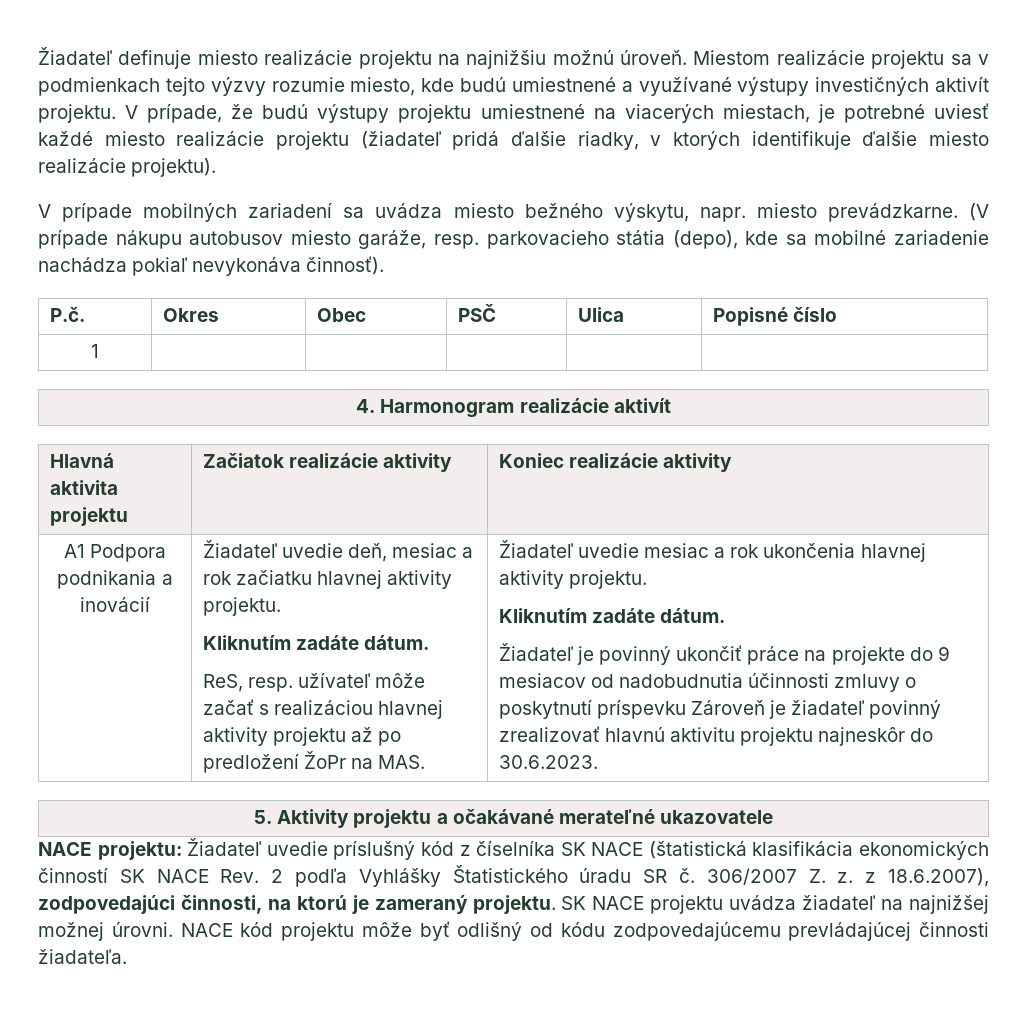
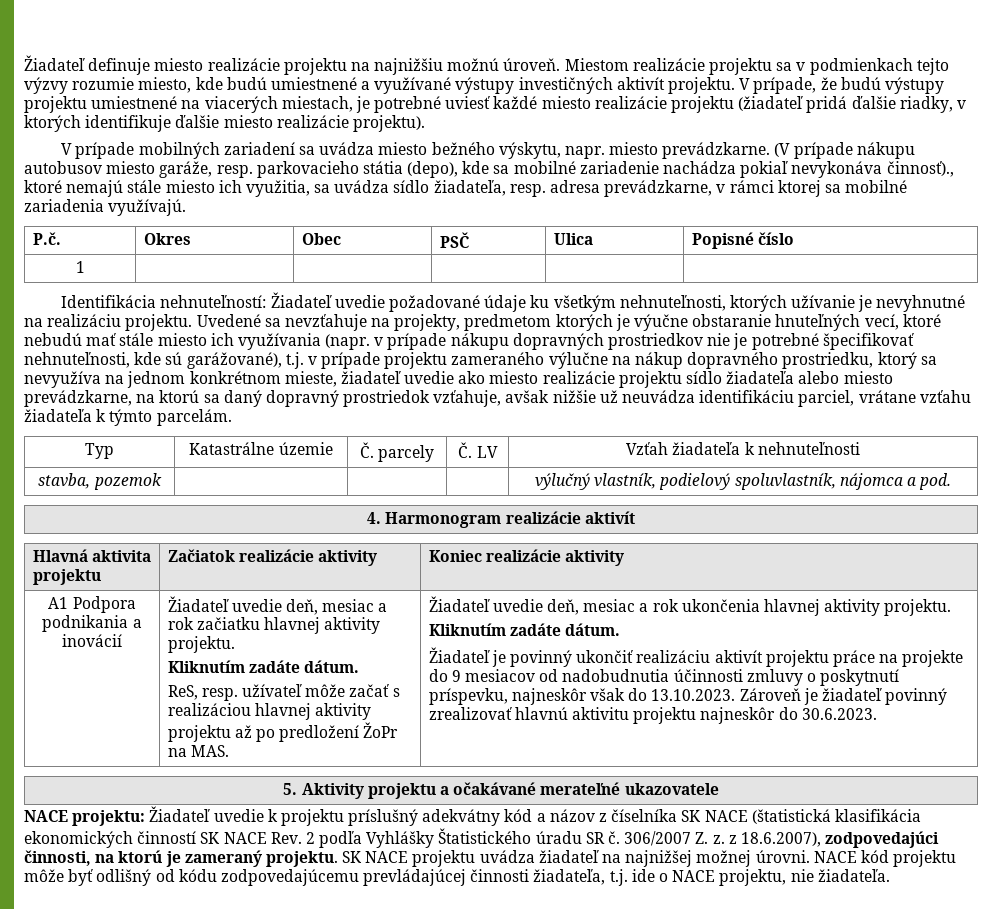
- (V prípade nákupu autobusov miesto garáže, resp. parkovacieho státia (depo), kde sa mobilné zariadenie nachádza pokiaľ nevykonáva činnosť).
+ (V prípade nákupu autobusov miesto garáže, resp. parkovacieho státia (depo), kde sa mobilné zariadenie nachádza pokiaľ nevykonáva činnosť)., ktoré nemajú stále miesto ich využitia, sa uvádza sídlo žiadateľa, resp. adresa prevádzkarne, v rámci ktorej sa mobilné zariadenia využívajú.
+ Identifikácia nehnuteľností: Žiadateľ uvedie požadované údaje ku všetkým nehnuteľnosti, ktorých užívanie je nevyhnutné na realizáciu projektu. Uvedené sa nevzťahuje na projekty, predmetom ktorých je výučne obstaranie hnuteľných vecí, ktoré nebudú mať stále miesto ich využívania (napr. v prípade nákupu dopravných prostriedkov nie je potrebné špecifikovať nehnuteľnosti, kde sú garážované), t.j. v prípade projektu zameraného výlučne na nákup dopravného prostriedku, ktorý sa nevyužíva na jednom konkrétnom mieste, žiadateľ uvedie ako miesto realizácie projektu sídlo žiadateľa alebo miesto prevádzkarne, na ktorú sa daný dopravný prostriedok vzťahuje, avšak nižšie už neuvádza identifikáciu parciel, vrátane vzťahu žiadateľa k týmto parcelám.
+ Typ | Katastrálne územie | Č. parcely | Č. LV | Vzťah žiadateľa k nehnuteľnosti
+ stavba, pozemok | | | | výlučný vlastník, podielový spoluvlastník, nájomca a pod.
- Žiadateľ uvedie mesiac a rok ukončenia hlavnej aktivity projektu.
+ Žiadateľ uvedie deň, mesiac a rok ukončenia hlavnej aktivity projektu.
- Žiadateľ je povinný ukončiť práce na projekte do 9 mesiacov od nadobudnutia účinnosti zmluvy o poskytnutí príspevku Zároveň je žiadateľ povinný zrealizovať hlavnú aktivitu projektu najneskôr do 30.6.2023.
+ Žiadateľ je povinný ukončiť realizáciu aktivít projektu práce na projekte do 9 mesiacov od nadobudnutia účinnosti zmluvy o poskytnutí príspevku, najneskôr však do 13.10.2023. Zároveň je žiadateľ povinný zrealizovať hlavnú aktivitu projektu najneskôr do 30.6.2023.
- NACE projektu: Žiadateľ uvedie príslušný kód z číselníka SK NACE (štatistická klasifikácia ekonomických činností SK NACE Rev. 2 podľa Vyhlášky Štatistického úradu SR č.
+ NACE projektu: Žiadateľ uvedie k projektu príslušný adekvátny kód a názov z číselníka SK NACE (štatistická klasifikácia ekonomických činností SK NACE Rev. 2 podľa Vyhlášky Štatistického úradu SR č.
- NACE kód projektu môže byť odlišný od kódu zodpovedajúcemu prevládajúcej činnosti žiadateľa.
+ NACE kód projektu môže byť odlišný od kódu zodpovedajúcemu prevládajúcej činnosti žiadateľa, t.j. ide o NACE projektu, nie žiadateľa.

